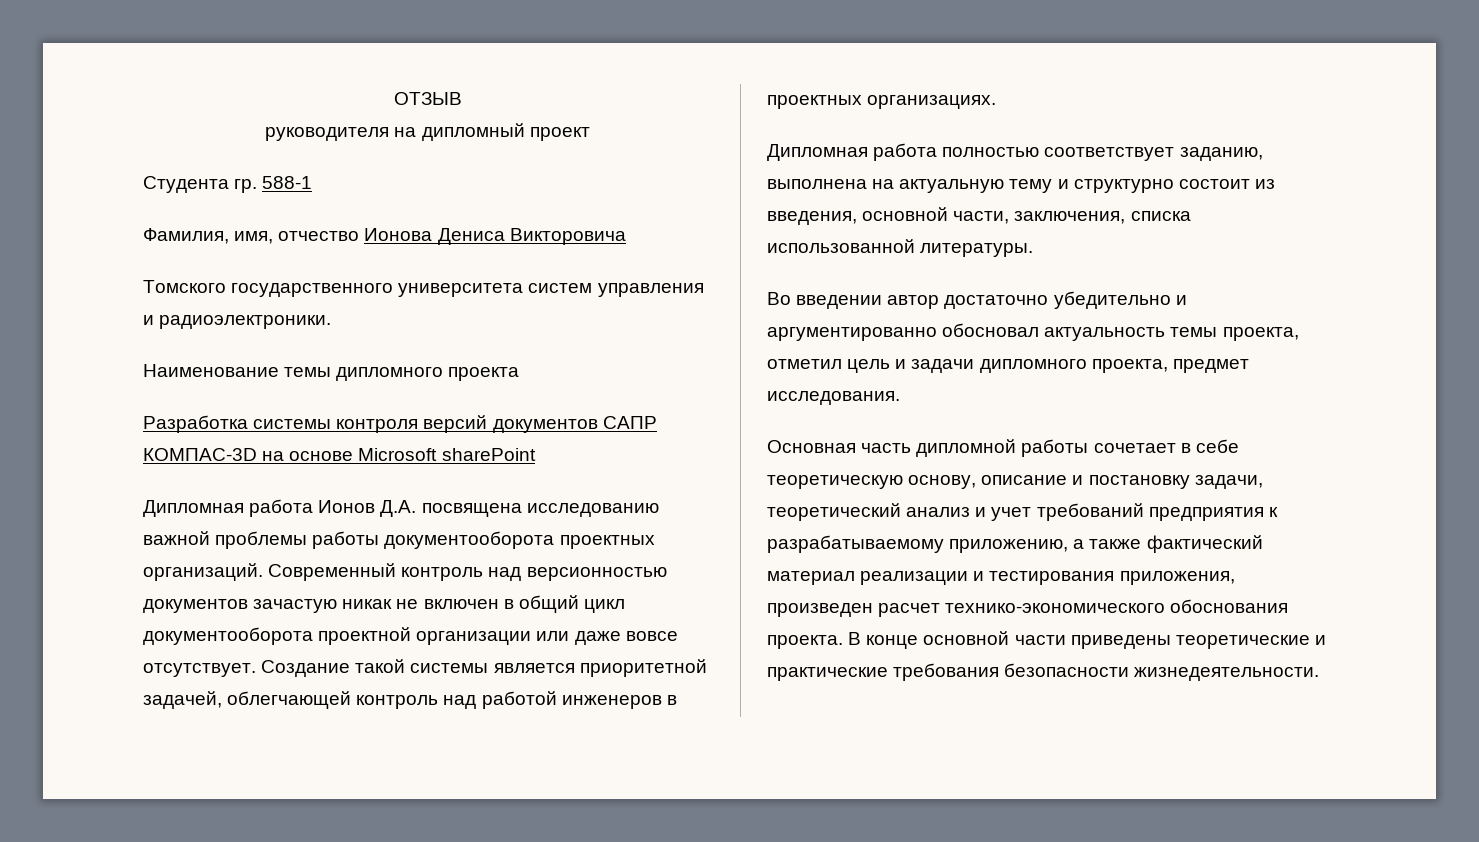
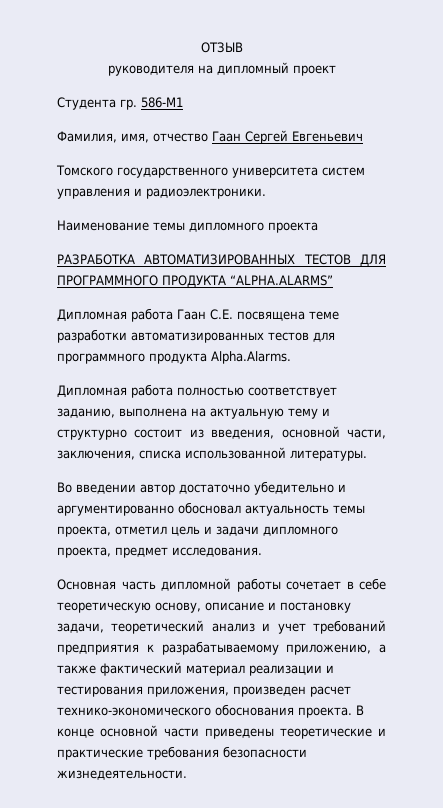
- 588-1
+ 586-M1
- Фамилия, имя, отчество Ионова Дениса Викторовича
+ Фамилия, имя, отчество Гаан Сергей Евгеньевич
- Разработка системы контроля версий документов САПР КОМПАС-3D на основе Microsoft sharePoint
- Дипломная работа Ионов Д.А. посвящена исследованию важной проблемы работы документооборота проектных организаций. Современный контроль над версионностью документов зачастую никак не включен в общий цикл документооборота проектной организации или даже вовсе отсутствует. Создание такой системы является приоритетной задачей, облегчающей контроль над работой инженеров в проектных организациях.
+ РАЗРАБОТКА АВТОМАТИЗИРОВАННЫХ ТЕСТОВ ДЛЯ ПРОГРАММНОГО ПРОДУКТА “ALPHA.ALARMS”
+ Дипломная работа Гаан С.Е. посвящена теме разработки автоматизированных тестов для программного продукта Alpha.Alarms.

